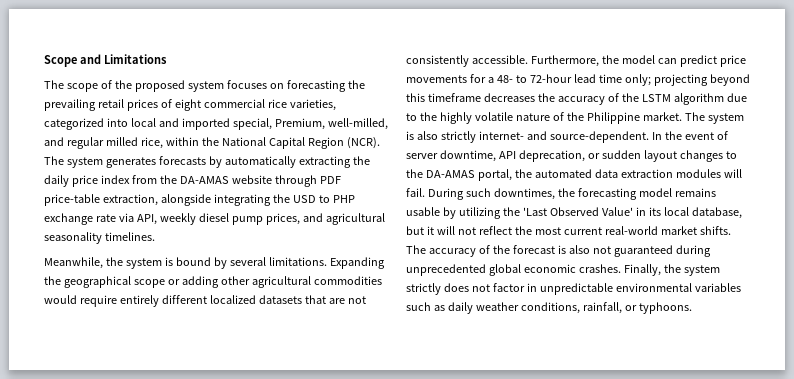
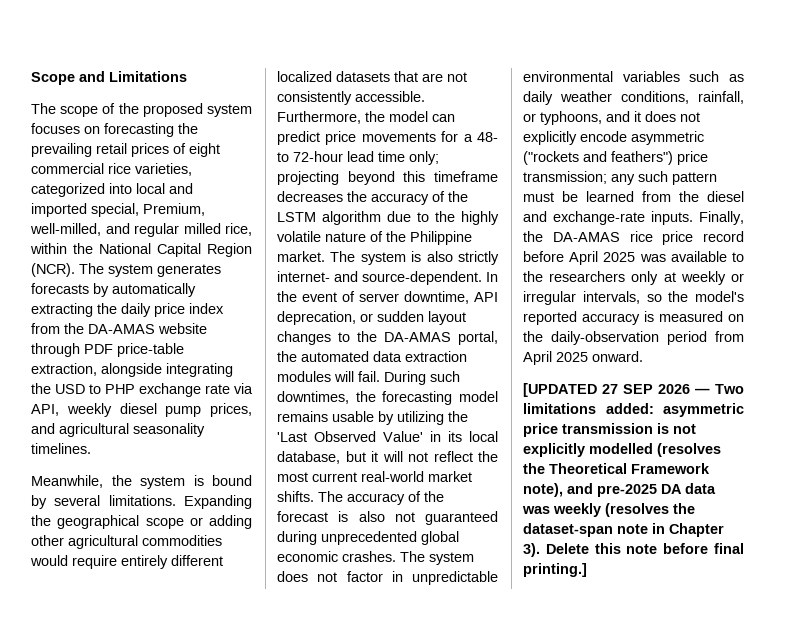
- Finally, the system strictly does not factor in unpredictable environmental variables such as daily weather conditions, rainfall, or typhoons.
+ The system does not factor in unpredictable environmental variables such as daily weather conditions, rainfall, or typhoons, and it does not explicitly encode asymmetric ("rockets and feathers") price transmission; any such pattern must be learned from the diesel and exchange-rate inputs. Finally, the DA-AMAS rice price record before April 2025 was available to the researchers only at weekly or irregular intervals, so the model's reported accuracy is measured on the daily-observation period from April 2025 onward.
+ [UPDATED 27 SEP 2026 — Two limitations added: asymmetric price transmission is not explicitly modelled (resolves the Theoretical Framework note), and pre-2025 DA data was weekly (resolves the dataset-span note in Chapter 3). Delete this note before final printing.]

